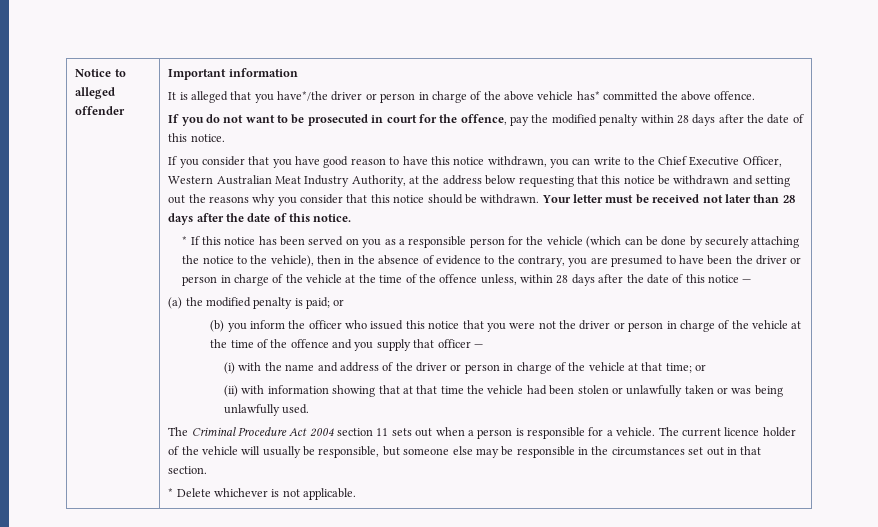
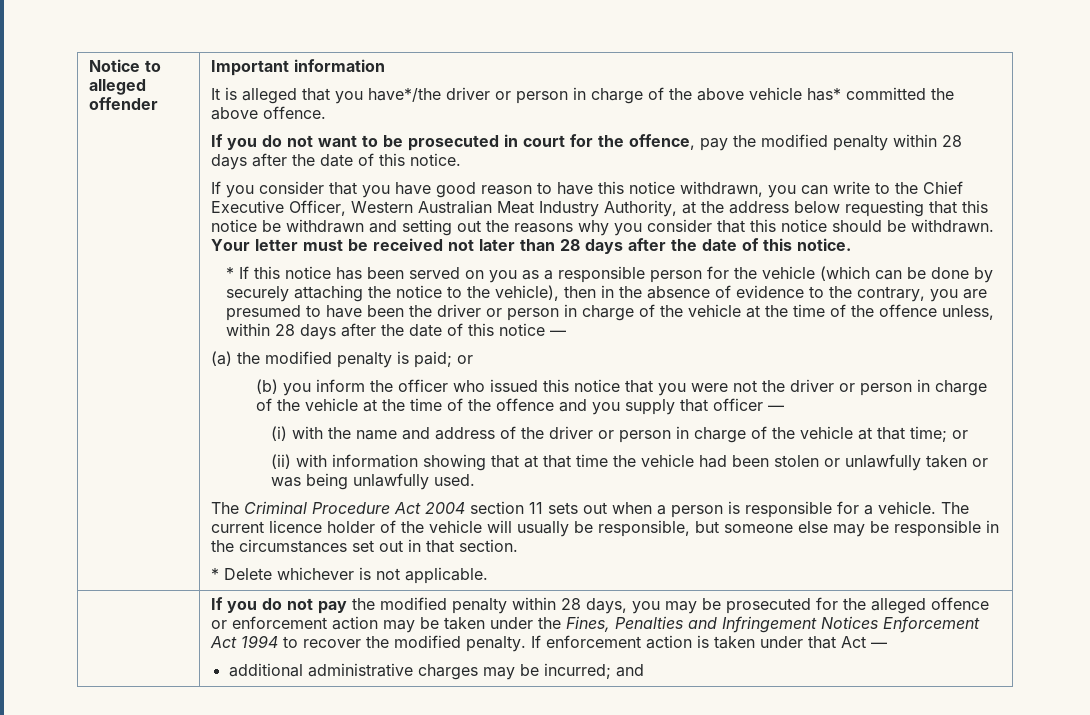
+ If you do not pay the modified penalty within 28 days, you may be prosecuted for the alleged offence or enforcement action may be taken under the Fines, Penalties and Infringement Notices Enforcement Act 1994 to recover the modified penalty. If enforcement action is taken under that Act —
+ additional administrative charges may be incurred; and

